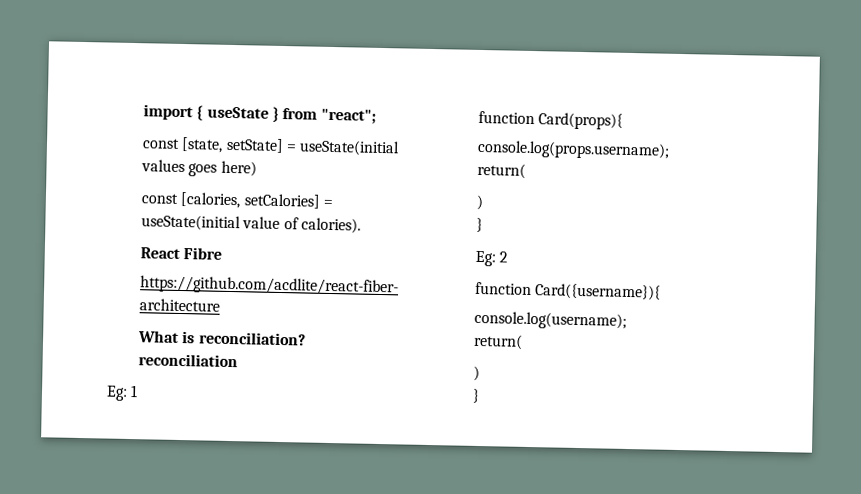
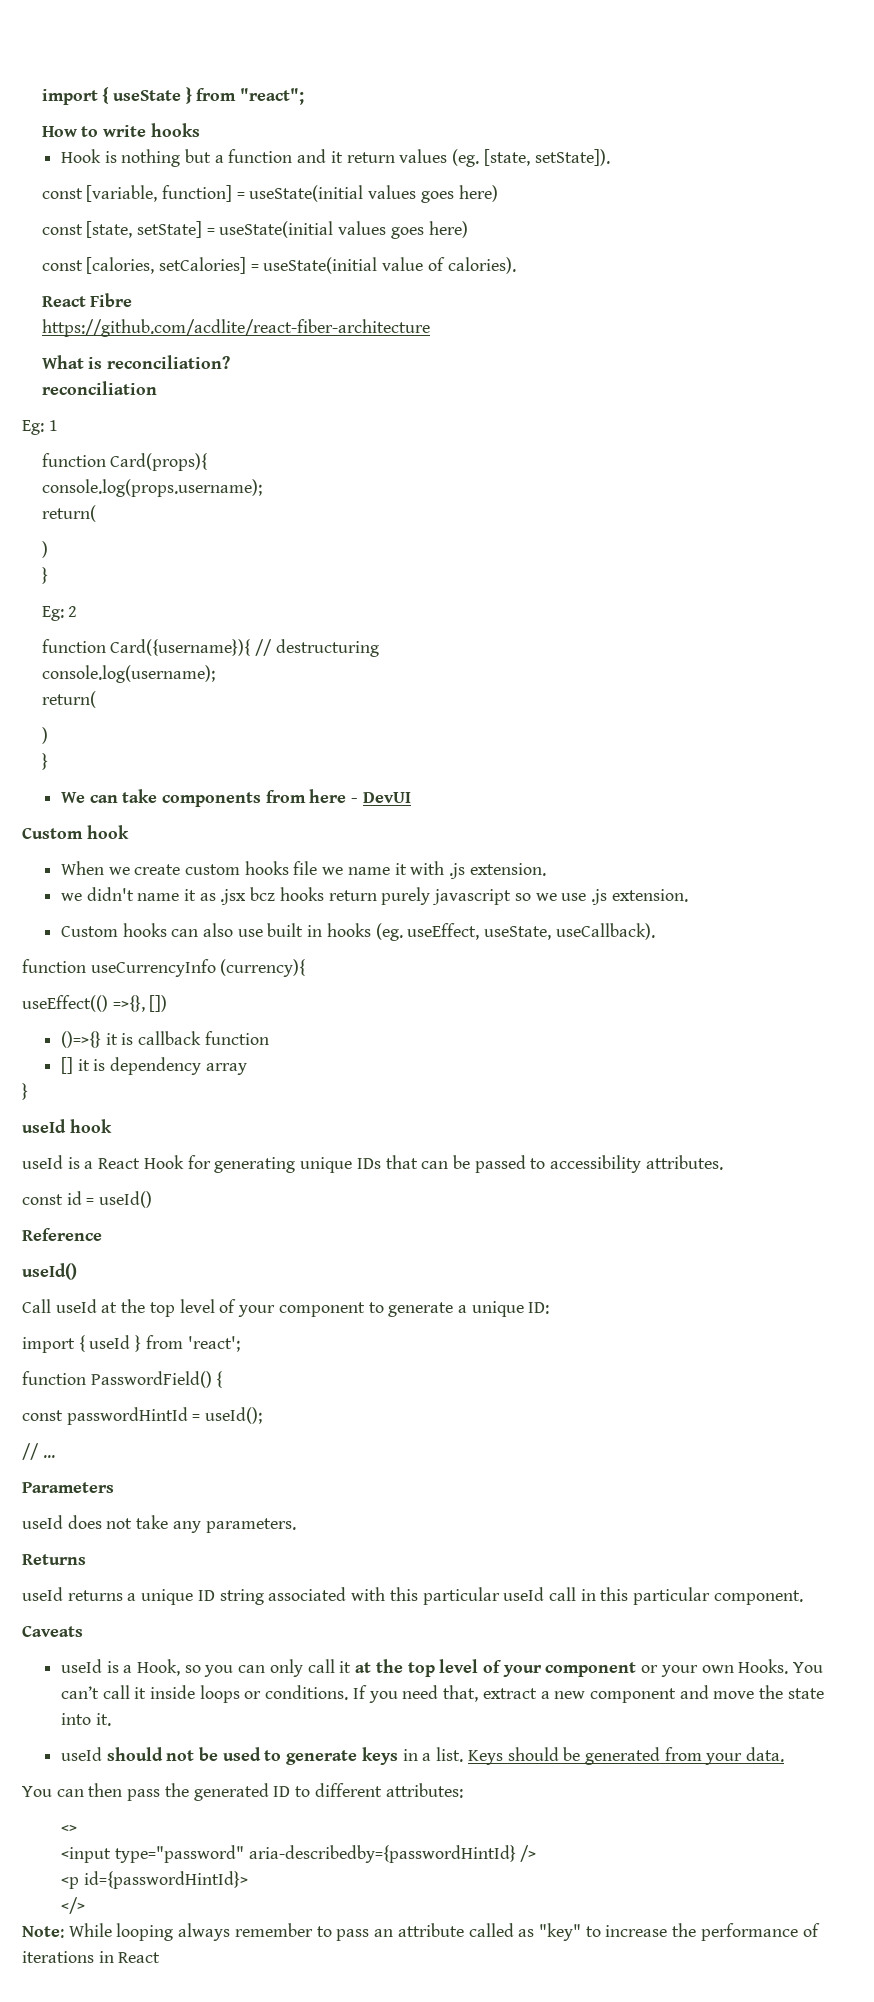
+ How to write hooks
+ Hook is nothing but a function and it return values (eg. [state, setState]).
+ const [variable, function] = useState(initial values goes here)
- function Card({username}){
+ function Card({username}){ // destructuring
+ We can take components from here - DevUI
+ Custom hook
+ When we create custom hooks file we name it with .js extension.
+ we didn't name it as .jsx bcz hooks return purely javascript so we use .js extension.
+ Custom hooks can also use built in hooks (eg. useEffect, useState, useCallback).
+ function useCurrencyInfo (currency){
+ useEffect(() =>{}, [])
+ ()=>{} it is callback function
+ [] it is dependency array
+ }
+ useId hook
+ useId is a React Hook for generating unique IDs that can be passed to accessibility attributes.
+ const id = useId()
+ Reference
+ useId()
+ Call useId at the top level of your component to generate a unique ID:
+ import { useId } from 'react';
+ function PasswordField() {
+ const passwordHintId = useId();
+ // ...
+ Parameters
+ useId does not take any parameters.
+ Returns
+ useId returns a unique ID string associated with this particular useId call in this particular component.
+ Caveats
+ useId is a Hook, so you can only call it at the top level of your component or your own Hooks. You can’t call it inside loops or conditions. If you need that, extract a new component and move the state into it.
+ useId should not be used to generate keys in a list. Keys should be generated from your data.
+ You can then pass the generated ID to different attributes:
+ <>
+ <input type="password" aria-describedby={passwordHintId} />
+ <p id={passwordHintId}>
+ </>
+ Note: While looping always remember to pass an attribute called as "key" to increase the performance of iterations in React

